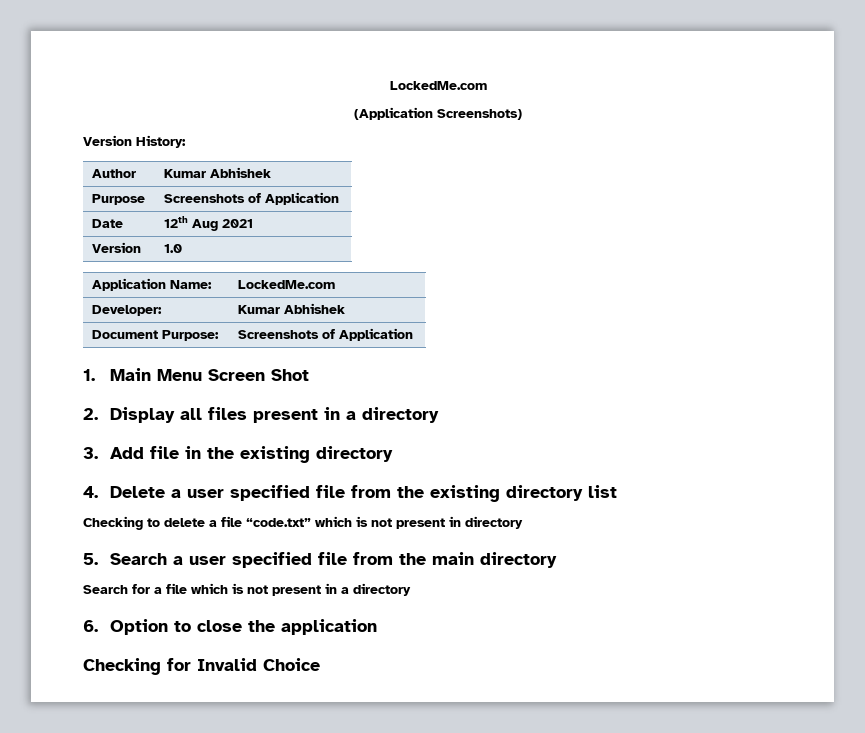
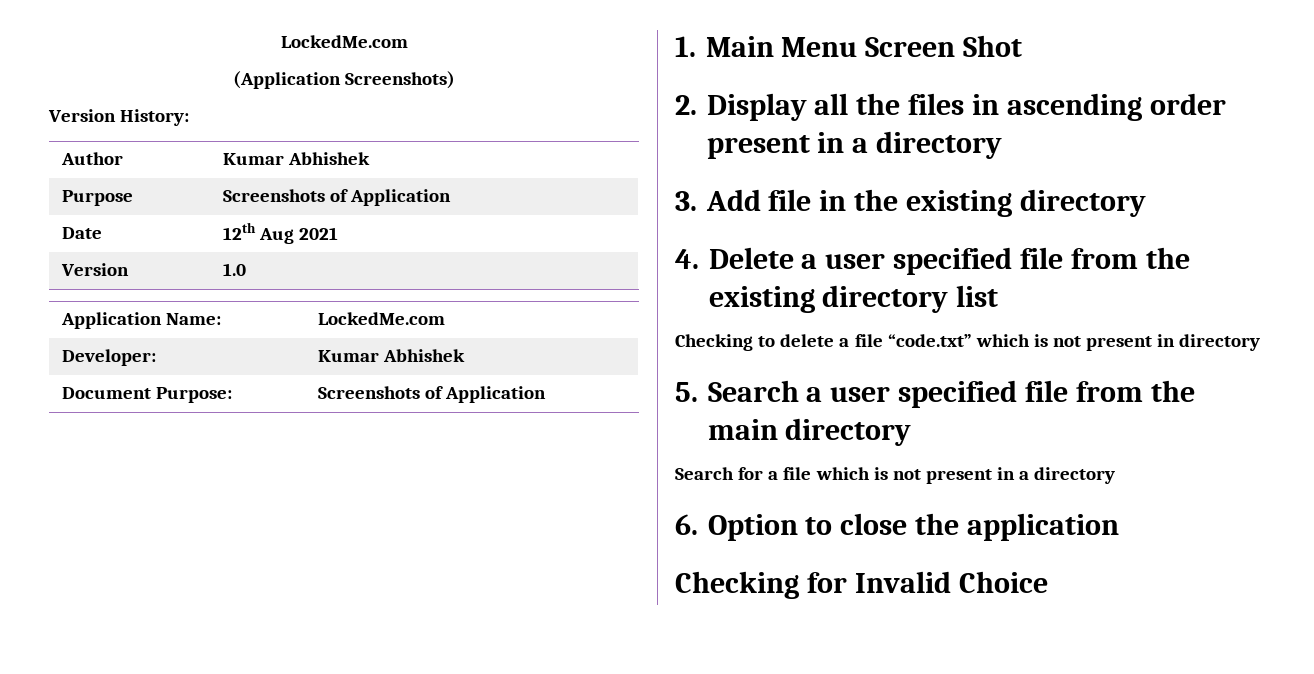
- 2. Display all files present in a directory
+ 2. Display all the files in ascending order present in a directory

